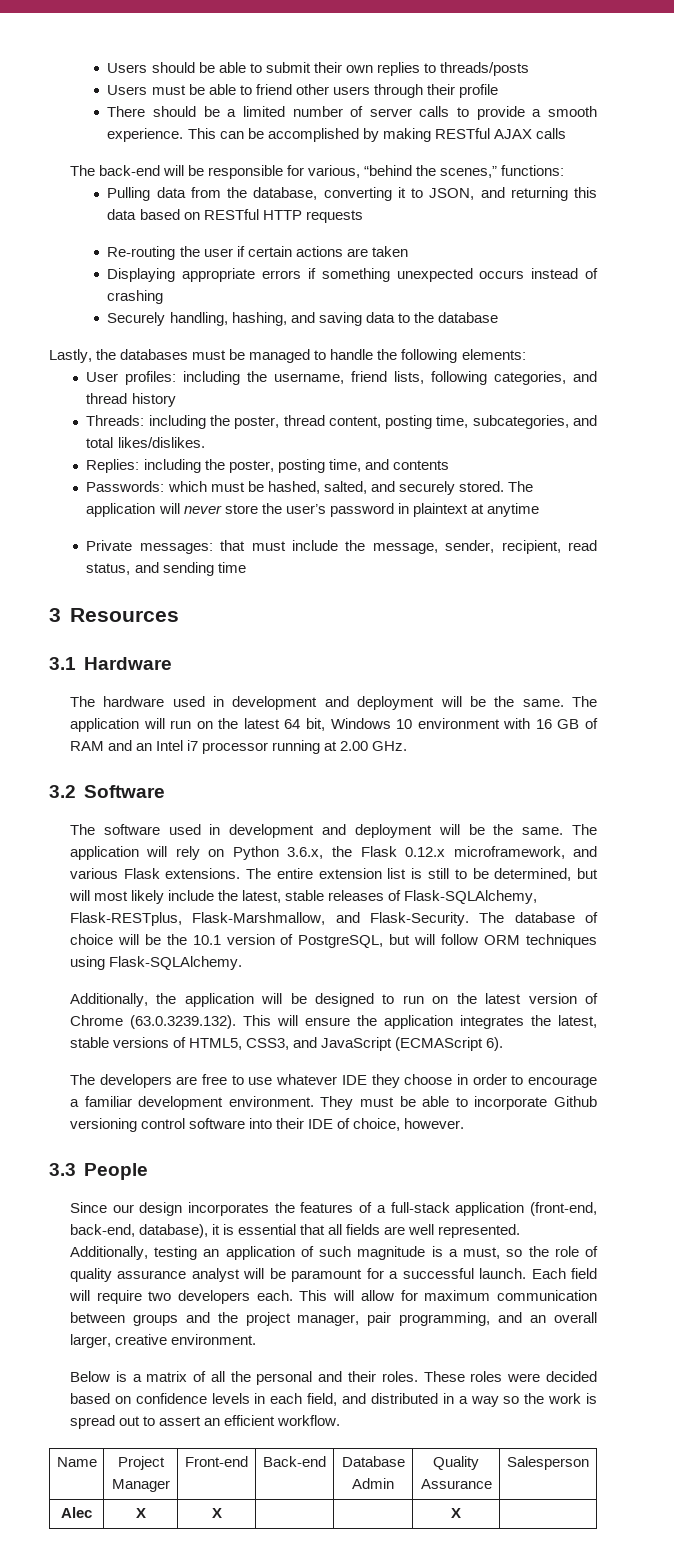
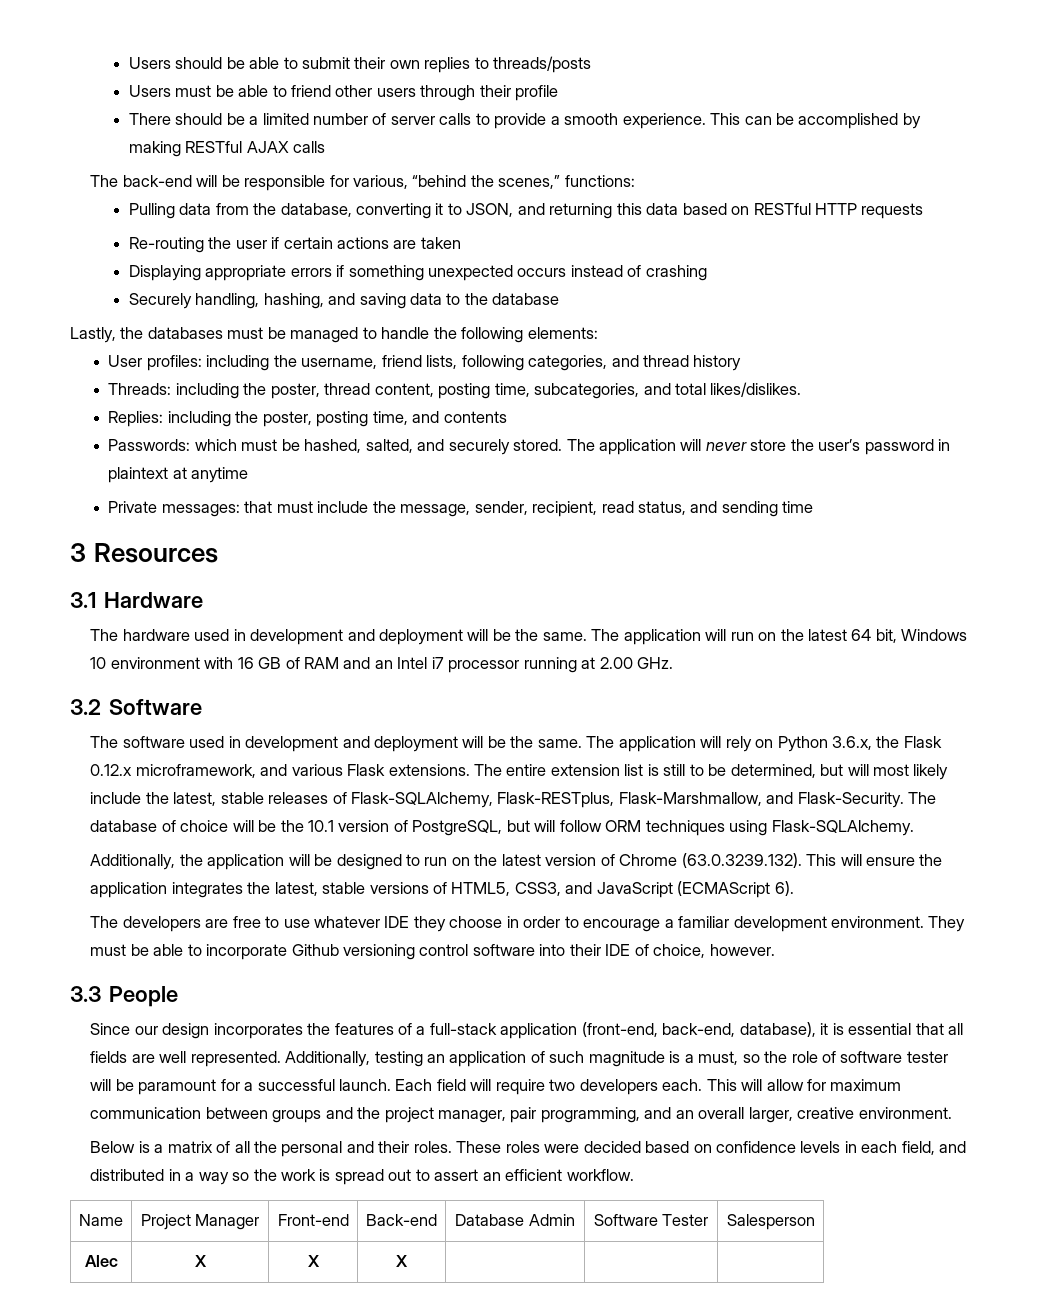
- Additionally, testing an application of such magnitude is a must, so the role of quality assurance analyst will be paramount for a successful launch.
+ Additionally, testing an application of such magnitude is a must, so the role of software tester will be paramount for a successful launch.
- Name | Project Manager | Front-end | Back-end | Database Admin | Quality Assurance | Salesperson
+ Name | Project Manager | Front-end | Back-end | Database Admin | Software Tester | Salesperson
- Alec | X | X | | | X |
+ Alec | X | X | X | | |

